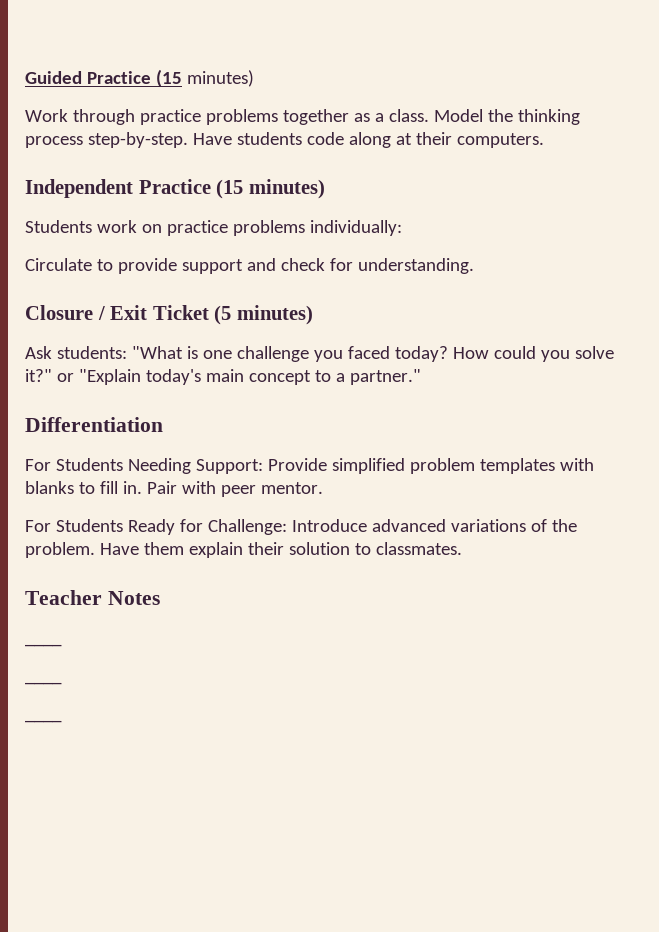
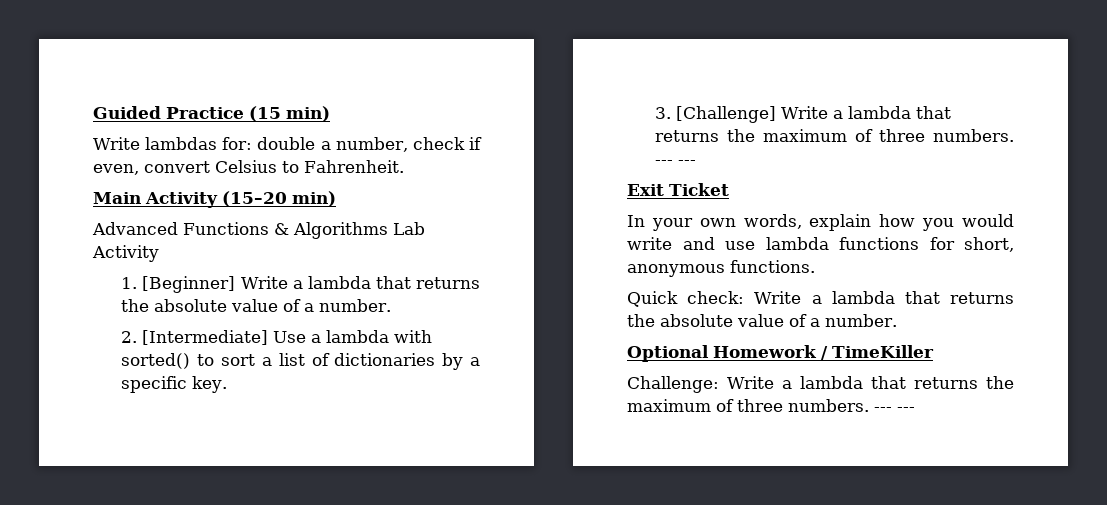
- Guided Practice (15 minutes)
- Work through practice problems together as a class. Model the thinking process step-by-step. Have students code along at their computers.
- Independent Practice (15 minutes)
- Students work on practice problems individually:
- Circulate to provide support and check for understanding.
- Closure / Exit Ticket (5 minutes)
- Ask students: "What is one challenge you faced today? How could you solve it?" or "Explain today's main concept to a partner."
- Differentiation
- For Students Needing Support: Provide simplified problem templates with blanks to fill in. Pair with peer mentor.
- For Students Ready for Challenge: Introduce advanced variations of the problem. Have them explain their solution to classmates.
- Teacher Notes
- ____
- ____
- ____
+ Guided Practice (15 min)
+ Write lambdas for: double a number, check if even, convert Celsius to Fahrenheit.
+ Main Activity (15–20 min)
+ Advanced Functions & Algorithms Lab Activity
+ 1. [Beginner] Write a lambda that returns the absolute value of a number.
+ 2. [Intermediate] Use a lambda with sorted() to sort a list of dictionaries by a specific key.
+ 3. [Challenge] Write a lambda that returns the maximum of three numbers. --- ---
+ Exit Ticket
+ In your own words, explain how you would write and use lambda functions for short, anonymous functions.
+ Quick check: Write a lambda that returns the absolute value of a number.
+ Optional Homework / TimeKiller
+ Challenge: Write a lambda that returns the maximum of three numbers. --- ---

